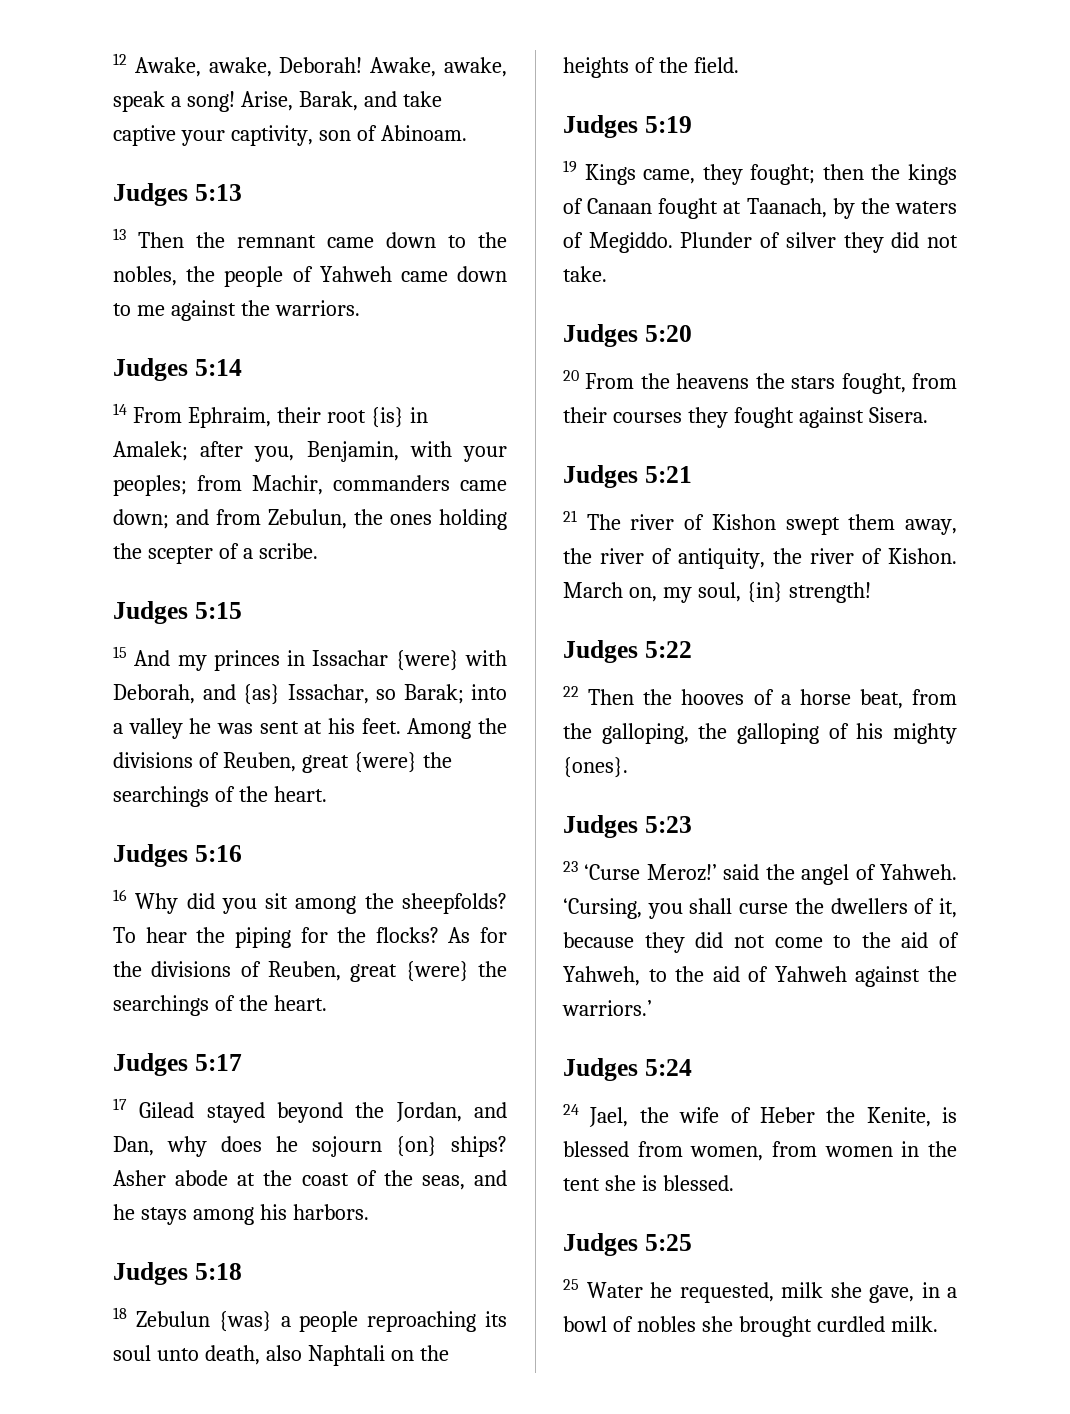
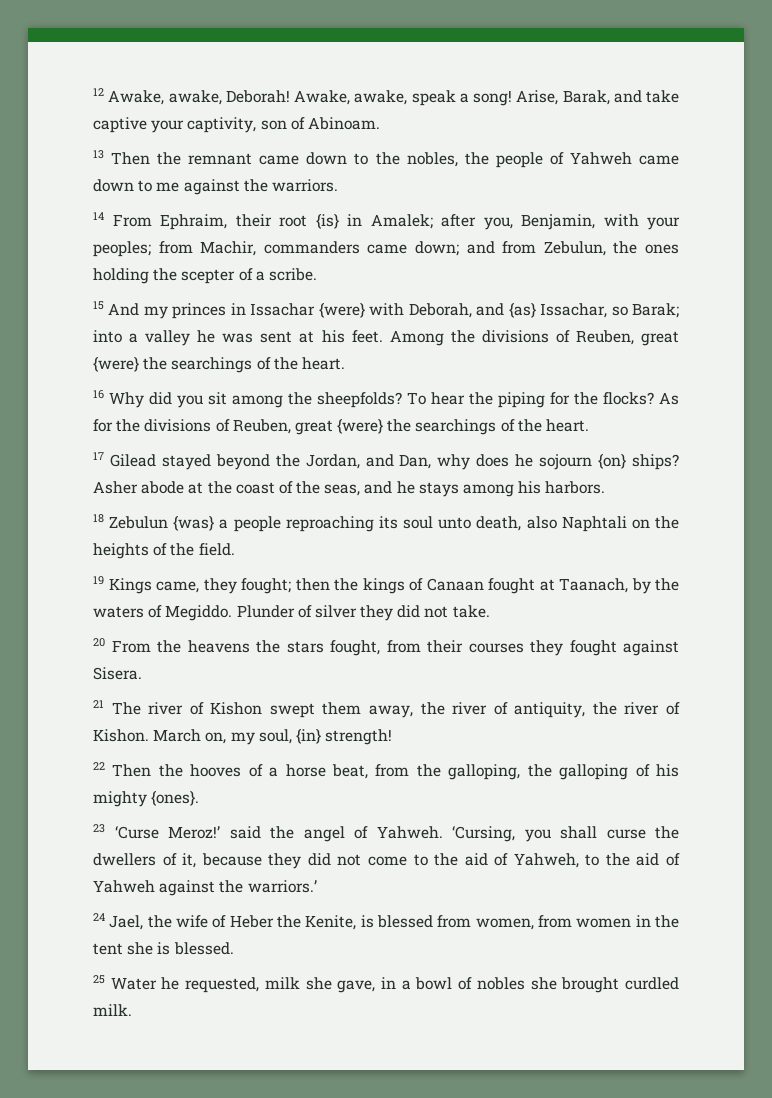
- Judges 5:13
- Judges 5:14
- Judges 5:15
- Judges 5:16
- Judges 5:17
- Judges 5:18
- Judges 5:19
- Judges 5:20
- Judges 5:21
- Judges 5:22
- Judges 5:23
- Judges 5:24
- Judges 5:25

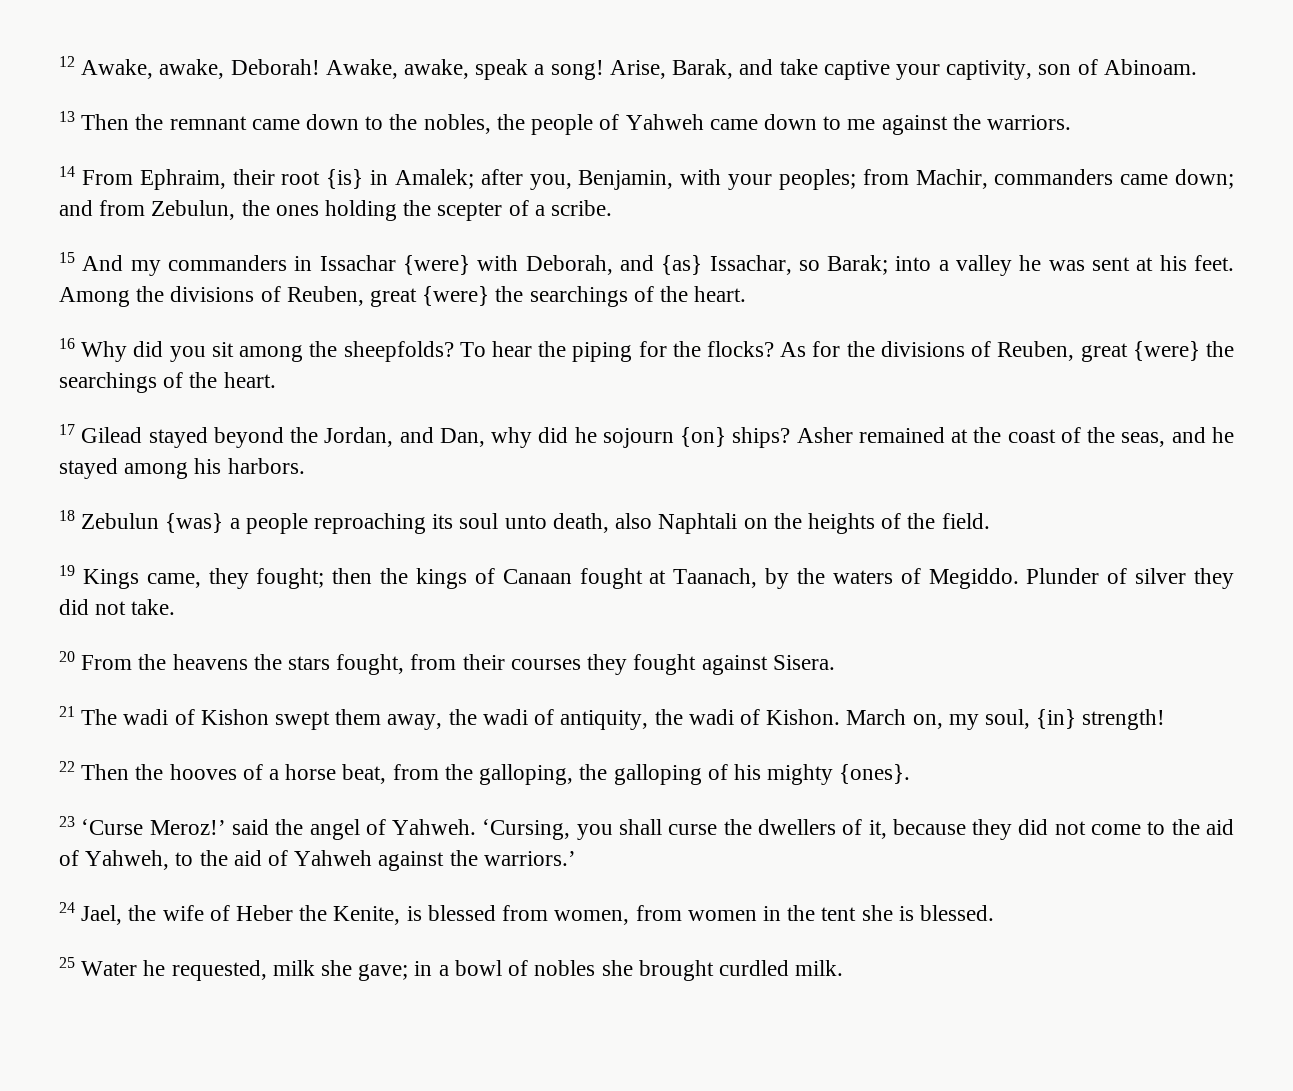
- 15 And my princes in Issachar {were} with Deborah, and {as} Issachar, so Barak; into a valley he was sent at his feet.
+ 15 And my commanders in Issachar {were} with Deborah, and {as} Issachar, so Barak; into a valley he was sent at his feet.
- 17 Gilead stayed beyond the Jordan, and Dan, why does he sojourn {on} ships?
+ 17 Gilead stayed beyond the Jordan, and Dan, why did he sojourn {on} ships?
- Asher abode at the coast of the seas, and he stays among his harbors.
+ Asher remained at the coast of the seas, and he stayed among his harbors.
- 21 The river of Kishon swept them away, the river of antiquity, the river of Kishon.
+ 21 The wadi of Kishon swept them away, the wadi of antiquity, the wadi of Kishon.
- 25 Water he requested, milk she gave, in a bowl of nobles she brought curdled milk.
+ 25 Water he requested, milk she gave; in a bowl of nobles she brought curdled milk.

